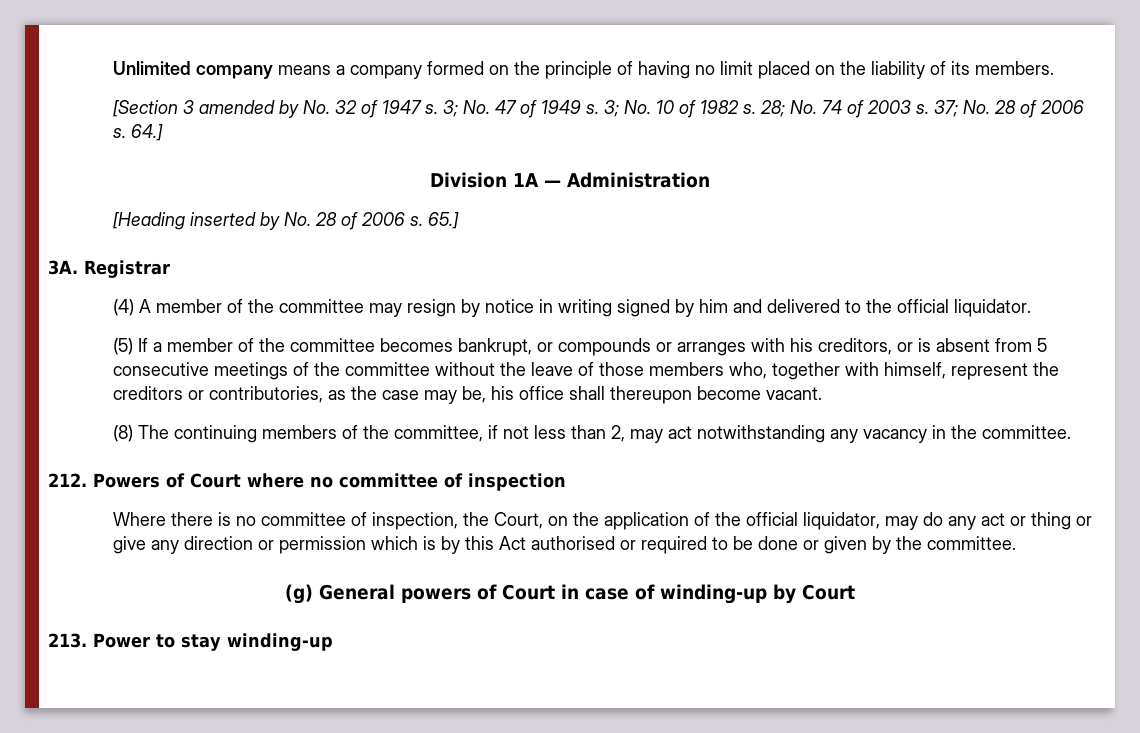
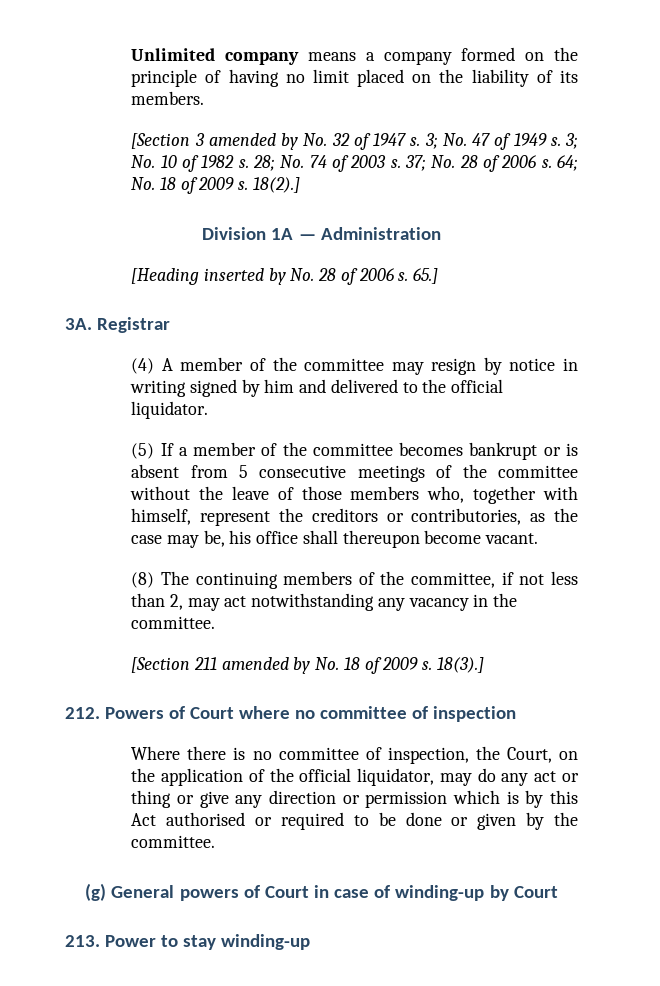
- 64.]
+ 64; No. 18 of 2009 s. 18(2).]
- (5) If a member of the committee becomes bankrupt, or compounds or arranges with his creditors, or is absent from 5 consecutive meetings of the committee without the leave of those members who, together with himself, represent the creditors or contributories, as the case may be, his office shall thereupon become vacant.
+ (5) If a member of the committee becomes bankrupt or is absent from 5 consecutive meetings of the committee without the leave of those members who, together with himself, represent the creditors or contributories, as the case may be, his office shall thereupon become vacant.
+ [Section 211 amended by No. 18 of 2009 s. 18(3).]

